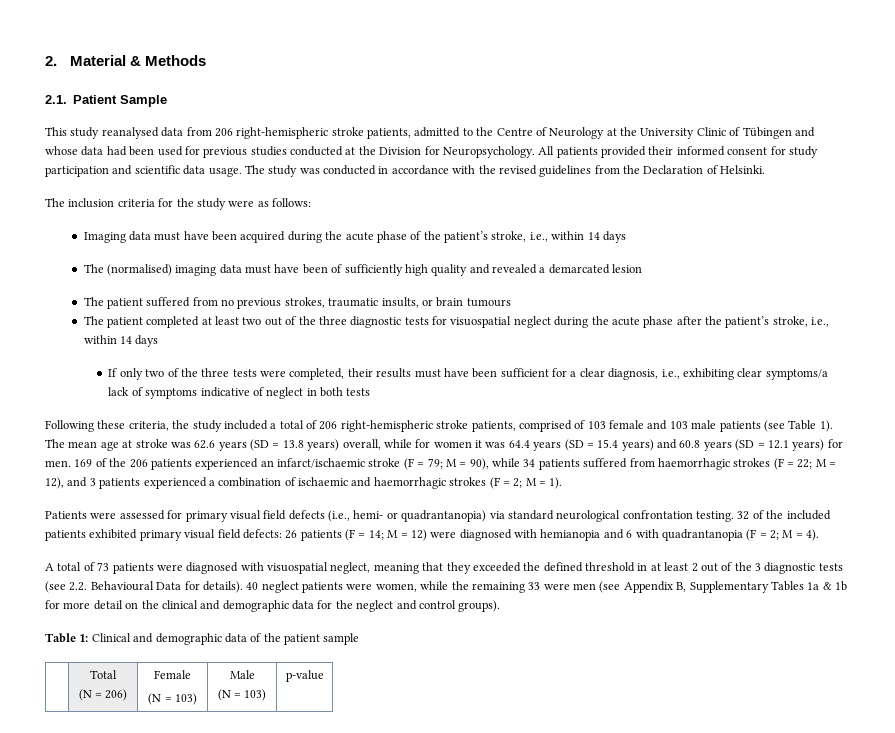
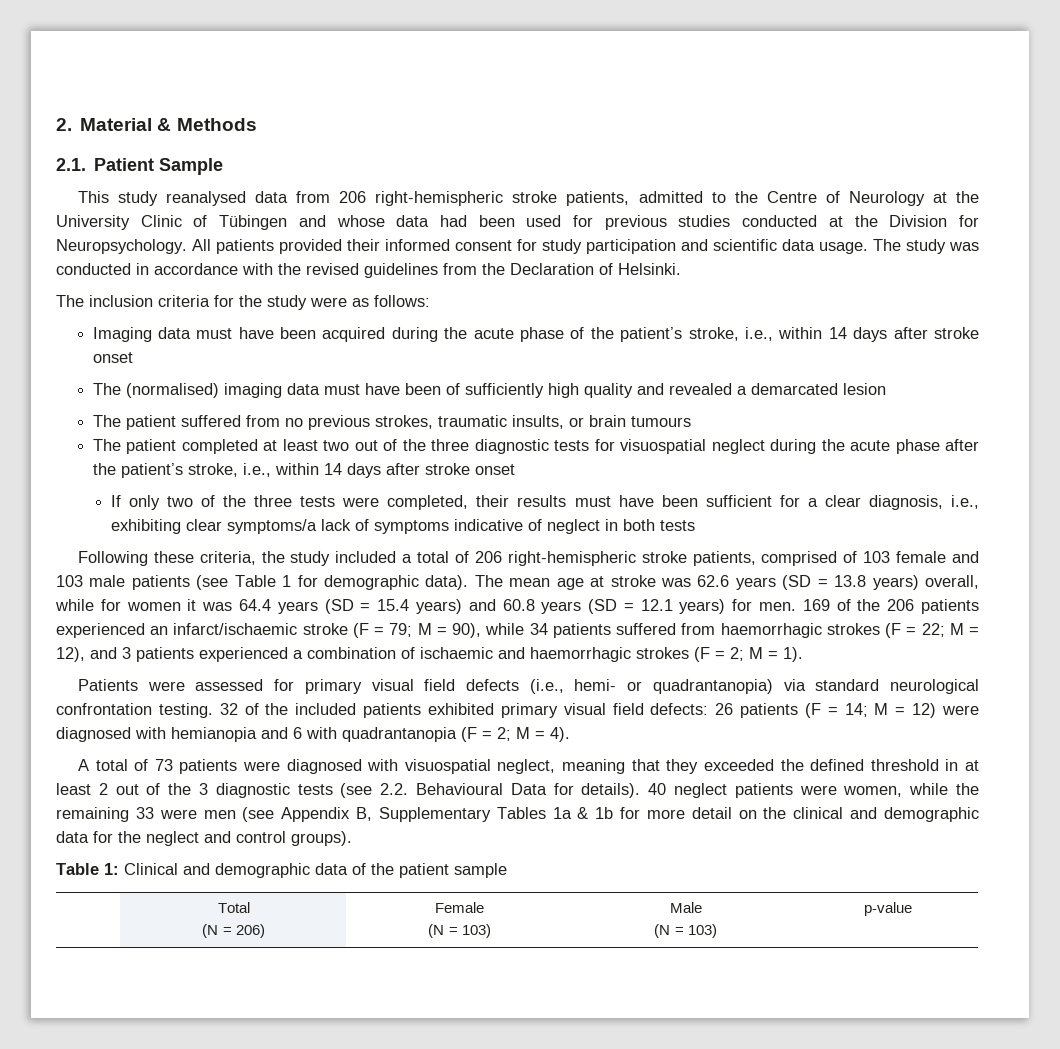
- Imaging data must have been acquired during the acute phase of the patient’s stroke, i.e., within 14 days
+ Imaging data must have been acquired during the acute phase of the patient’s stroke, i.e., within 14 days after stroke onset
- The patient completed at least two out of the three diagnostic tests for visuospatial neglect during the acute phase after the patient’s stroke, i.e., within 14 days
+ The patient completed at least two out of the three diagnostic tests for visuospatial neglect during the acute phase after the patient’s stroke, i.e., within 14 days after stroke onset
- Following these criteria, the study included a total of 206 right-hemispheric stroke patients, comprised of 103 female and 103 male patients (see Table 1).
+ Following these criteria, the study included a total of 206 right-hemispheric stroke patients, comprised of 103 female and 103 male patients (see Table 1 for demographic data).

